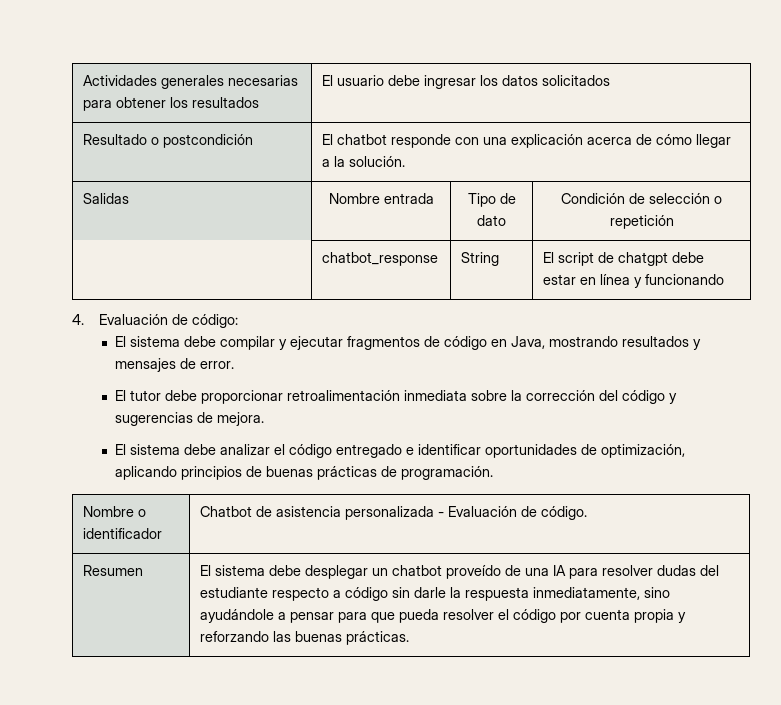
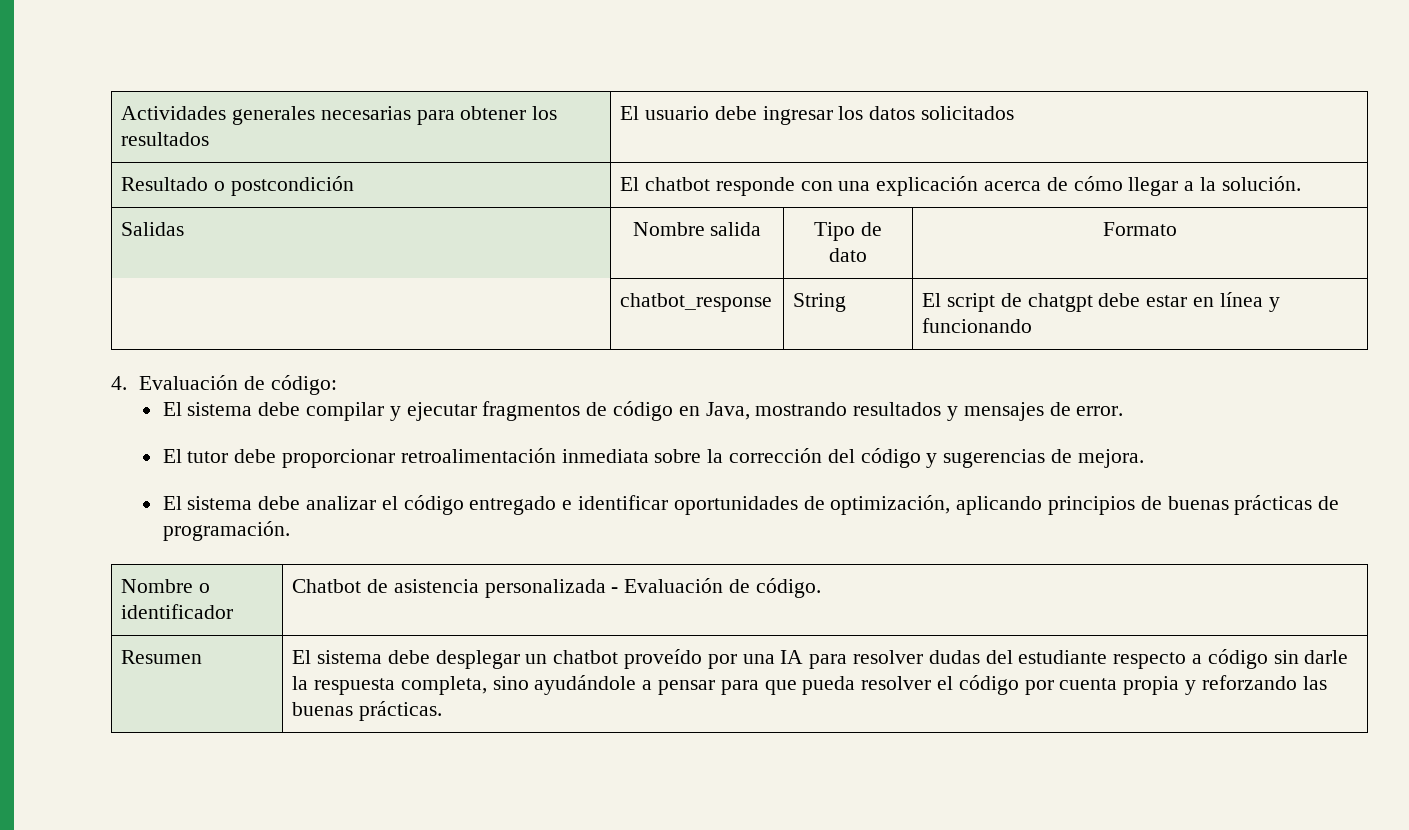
- Salidas | Nombre entrada | Tipo de dato | Condición de selección o repetición
+ Salidas | Nombre salida | Tipo de dato | Formato
- El sistema debe desplegar un chatbot proveído de una IA para resolver dudas del estudiante respecto a código sin darle la respuesta inmediatamente, sino ayudándole a pensar para que pueda resolver el código por cuenta propia y reforzando las buenas prácticas.
+ El sistema debe desplegar un chatbot proveído por una IA para resolver dudas del estudiante respecto a código sin darle la respuesta completa, sino ayudándole a pensar para que pueda resolver el código por cuenta propia y reforzando las buenas prácticas.

